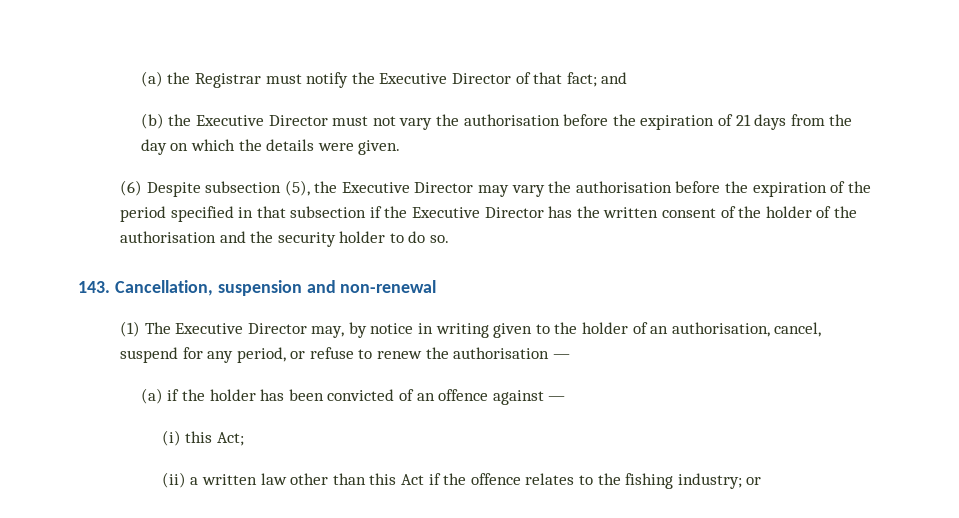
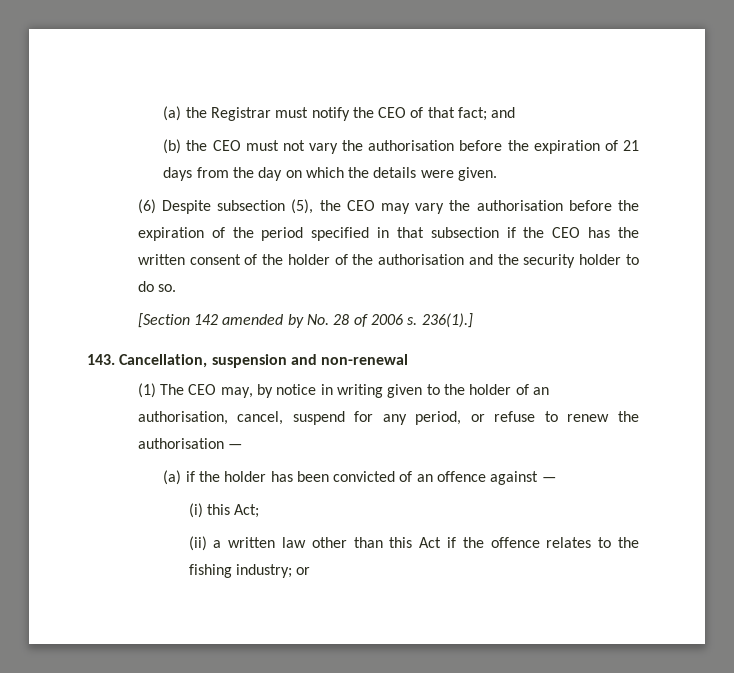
- (a) the Registrar must notify the Executive Director of that fact; and
+ (a) the Registrar must notify the CEO of that fact; and
- (b) the Executive Director must not vary the authorisation before the expiration of 21 days from the day on which the details were given.
+ (b) the CEO must not vary the authorisation before the expiration of 21 days from the day on which the details were given.
- (6) Despite subsection (5), the Executive Director may vary the authorisation before the expiration of the period specified in that subsection if the Executive Director has the written consent of the holder of the authorisation and the security holder to do so.
+ (6) Despite subsection (5), the CEO may vary the authorisation before the expiration of the period specified in that subsection if the CEO has the written consent of the holder of the authorisation and the security holder to do so.
+ [Section 142 amended by No. 28 of 2006 s. 236(1).]
- (1) The Executive Director may, by notice in writing given to the holder of an authorisation, cancel, suspend for any period, or refuse to renew the authorisation —
+ (1) The CEO may, by notice in writing given to the holder of an authorisation, cancel, suspend for any period, or refuse to renew the authorisation —

